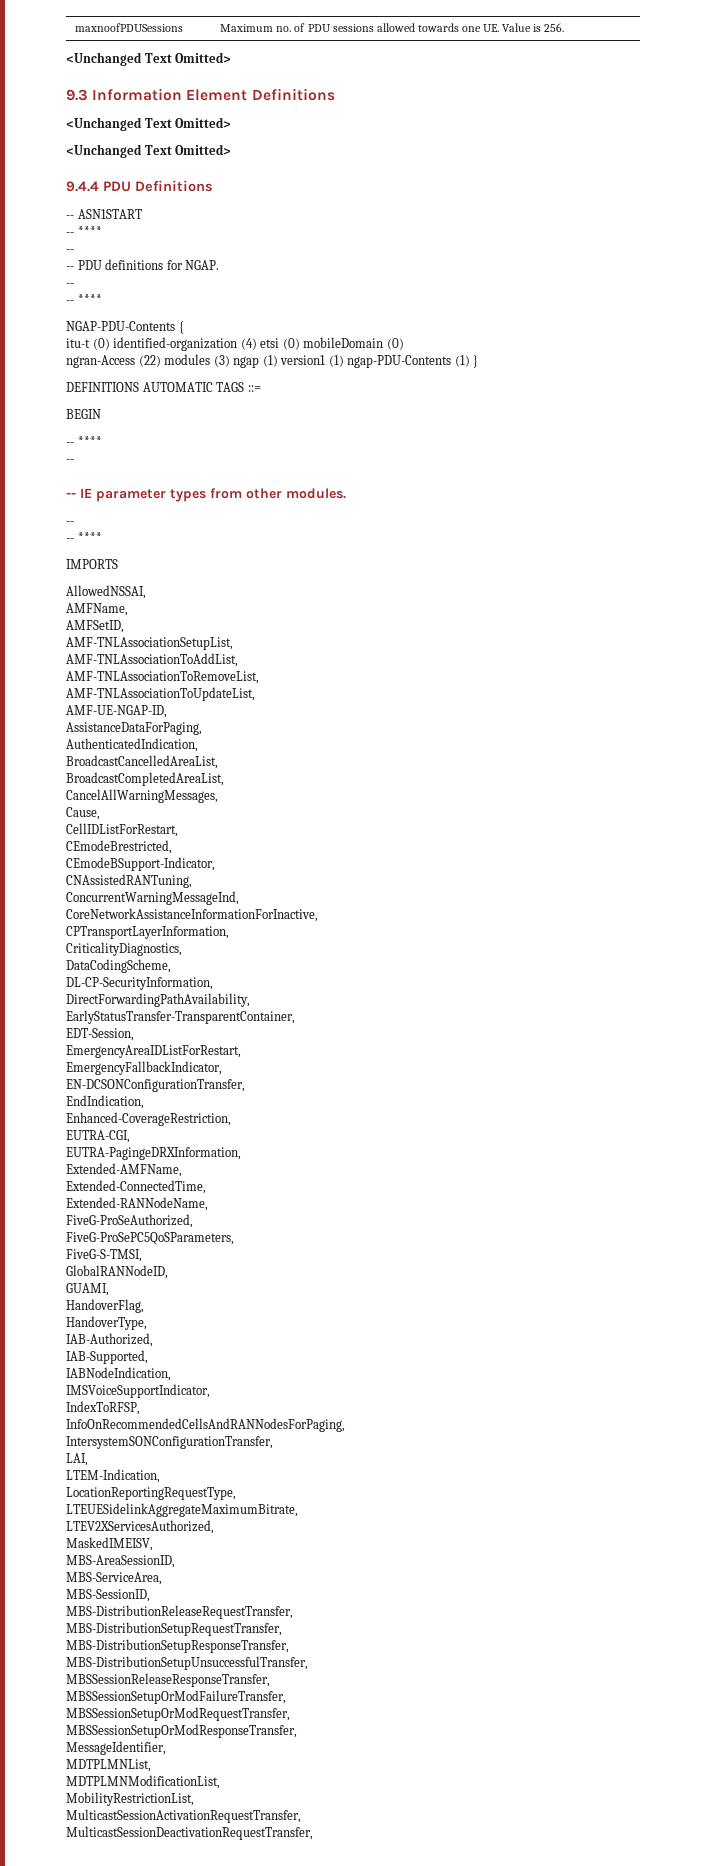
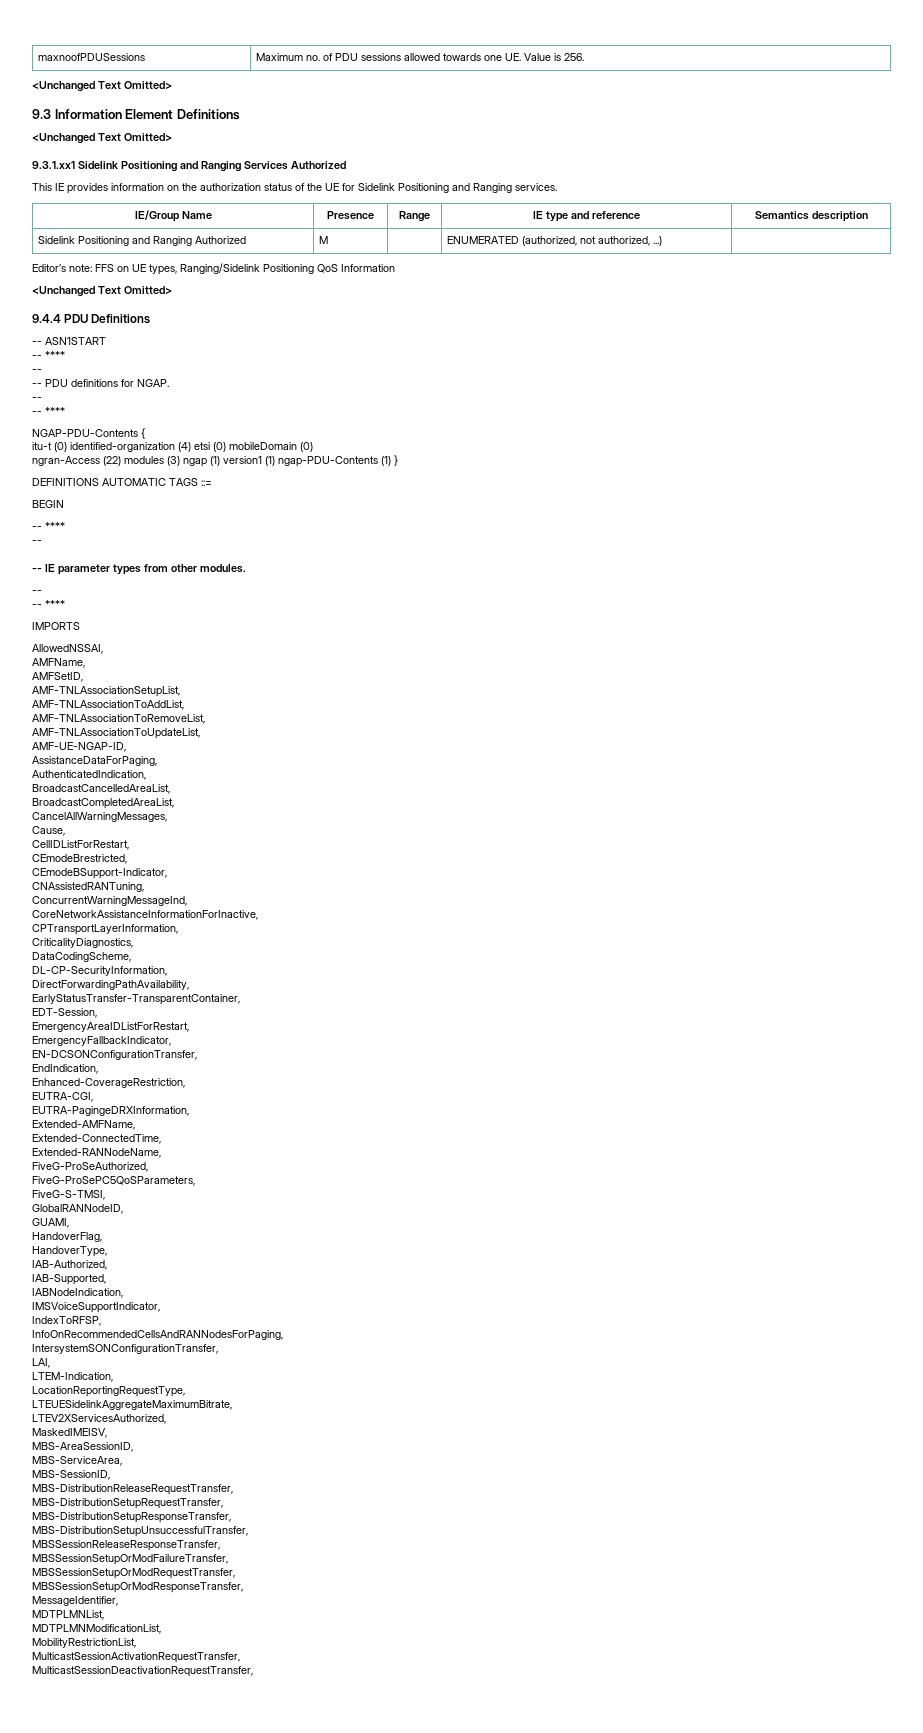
+ 9.3.1.xx1 Sidelink Positioning and Ranging Services Authorized
+ This IE provides information on the authorization status of the UE for Sidelink Positioning and Ranging services.
+ IE/Group Name | Presence | Range | IE type and reference | Semantics description
+ Sidelink Positioning and Ranging Authorized | M | | ENUMERATED (authorized, not authorized, ...) |
+ Editor’s note: FFS on UE types, Ranging/Sidelink Positioning QoS Information

